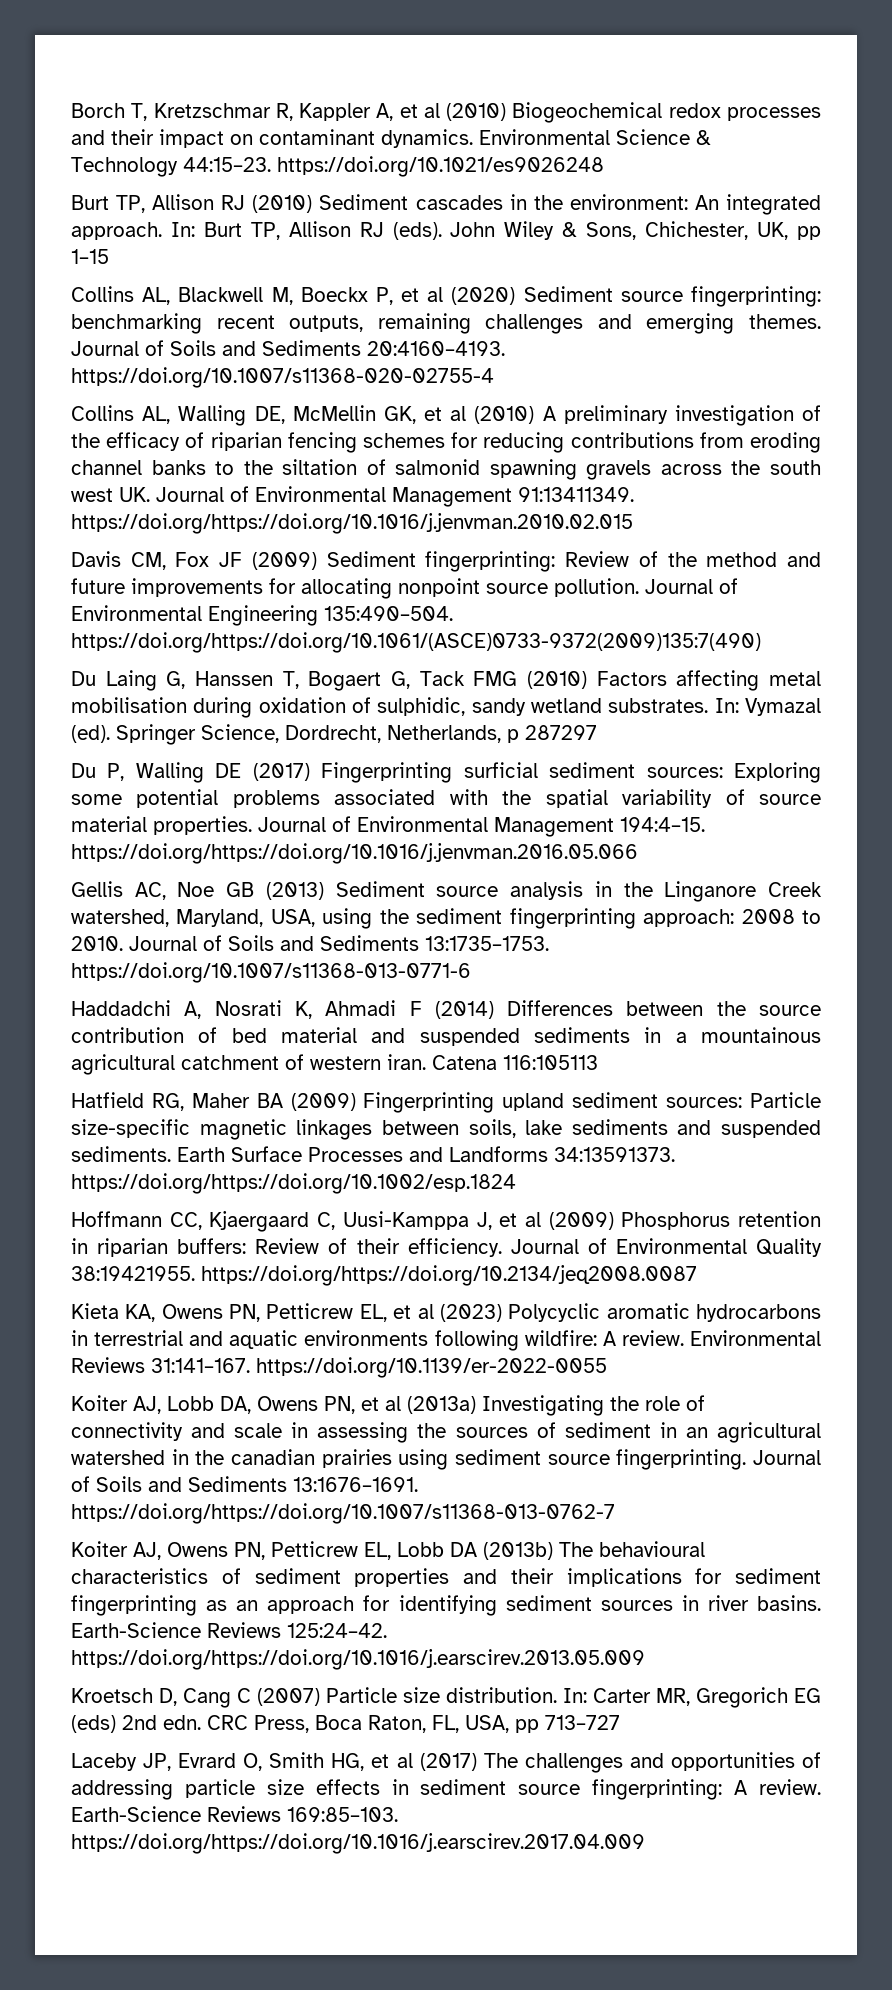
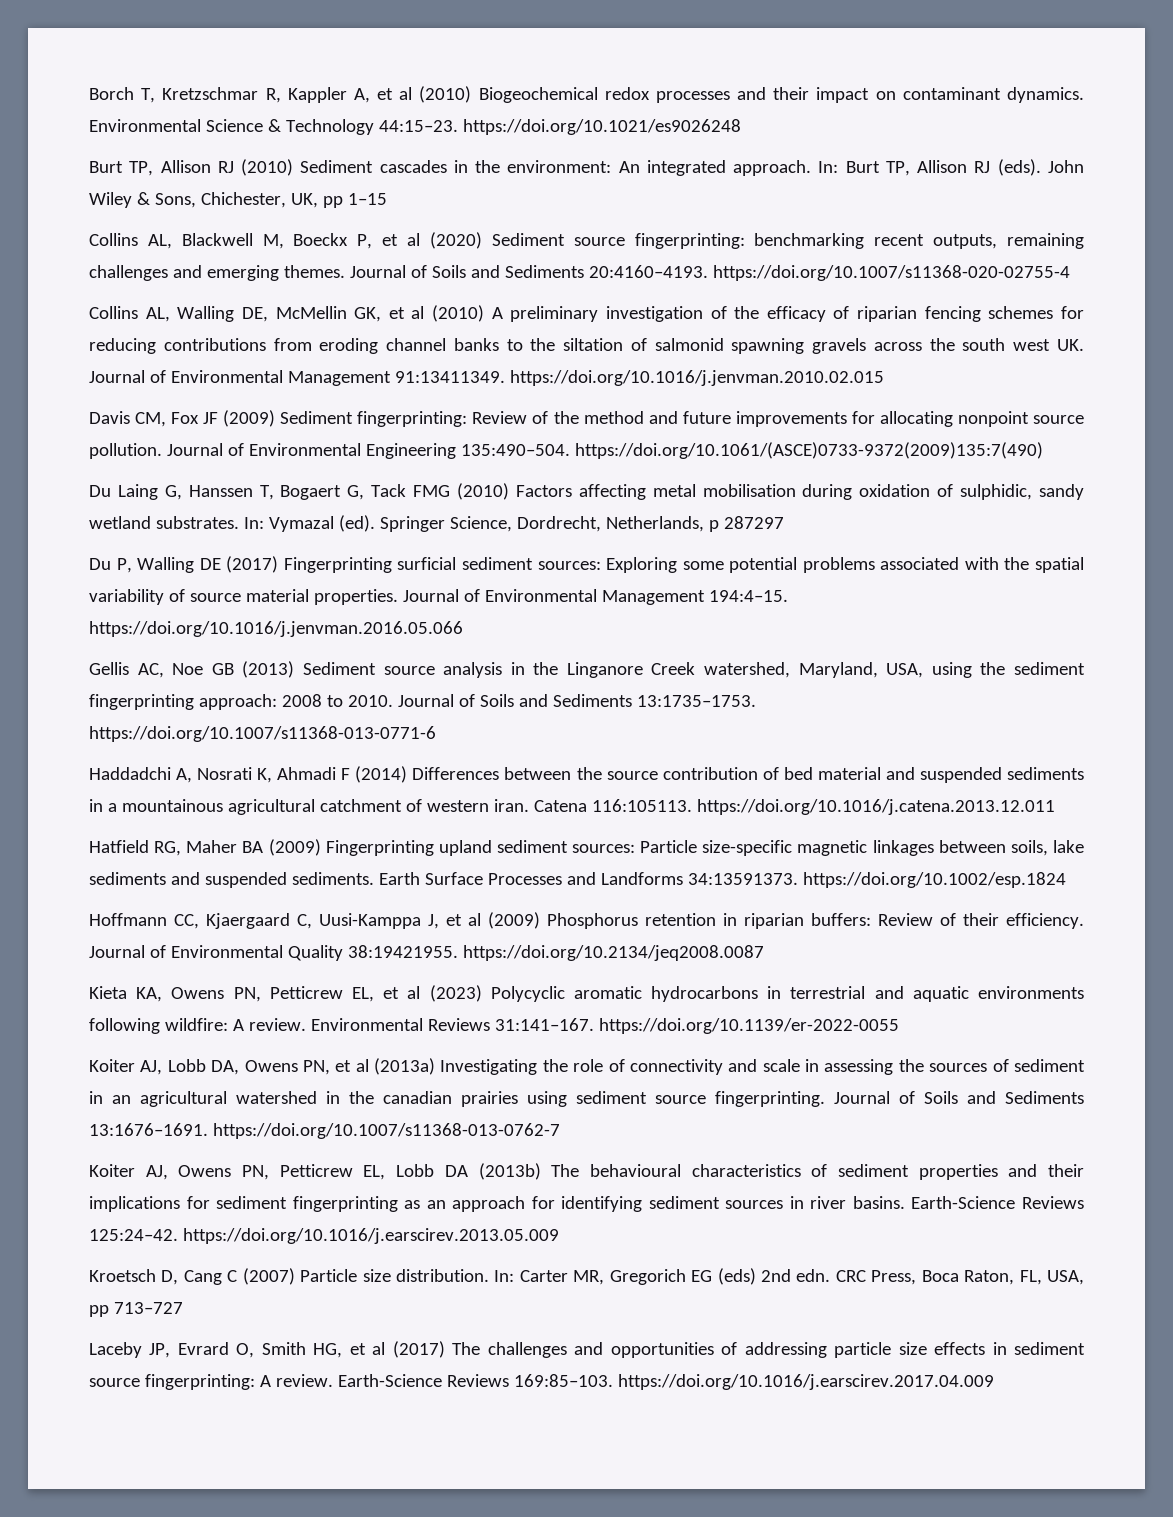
- Collins AL, Walling DE, McMellin GK, et al (2010) A preliminary investigation of the efficacy of riparian fencing schemes for reducing contributions from eroding channel banks to the siltation of salmonid spawning gravels across the south west UK. Journal of Environmental Management 91:13411349. https://doi.org/https://doi.org/10.1016/j.jenvman.2010.02.015
+ Collins AL, Walling DE, McMellin GK, et al (2010) A preliminary investigation of the efficacy of riparian fencing schemes for reducing contributions from eroding channel banks to the siltation of salmonid spawning gravels across the south west UK. Journal of Environmental Management 91:13411349. https://doi.org/10.1016/j.jenvman.2010.02.015
- Journal of Environmental Engineering 135:490–504. https://doi.org/https://doi.org/10.1061/(ASCE)0733-9372(2009)135:7(490)
+ Journal of Environmental Engineering 135:490–504. https://doi.org/10.1061/(ASCE)0733-9372(2009)135:7(490)
- Journal of Environmental Management 194:4–15. https://doi.org/https://doi.org/10.1016/j.jenvman.2016.05.066
+ Journal of Environmental Management 194:4–15. https://doi.org/10.1016/j.jenvman.2016.05.066
- Catena 116:105113
+ Catena 116:105113. https://doi.org/10.1016/j.catena.2013.12.011
- Earth Surface Processes and Landforms 34:13591373. https://doi.org/https://doi.org/10.1002/esp.1824
+ Earth Surface Processes and Landforms 34:13591373. https://doi.org/10.1002/esp.1824
- Journal of Environmental Quality 38:19421955. https://doi.org/https://doi.org/10.2134/jeq2008.0087
+ Journal of Environmental Quality 38:19421955. https://doi.org/10.2134/jeq2008.0087
- Journal of Soils and Sediments 13:1676–1691. https://doi.org/https://doi.org/10.1007/s11368-013-0762-7
+ Journal of Soils and Sediments 13:1676–1691. https://doi.org/10.1007/s11368-013-0762-7
- Earth-Science Reviews 125:24–42. https://doi.org/https://doi.org/10.1016/j.earscirev.2013.05.009
+ Earth-Science Reviews 125:24–42. https://doi.org/10.1016/j.earscirev.2013.05.009
- Earth-Science Reviews 169:85–103. https://doi.org/https://doi.org/10.1016/j.earscirev.2017.04.009
+ Earth-Science Reviews 169:85–103. https://doi.org/10.1016/j.earscirev.2017.04.009

